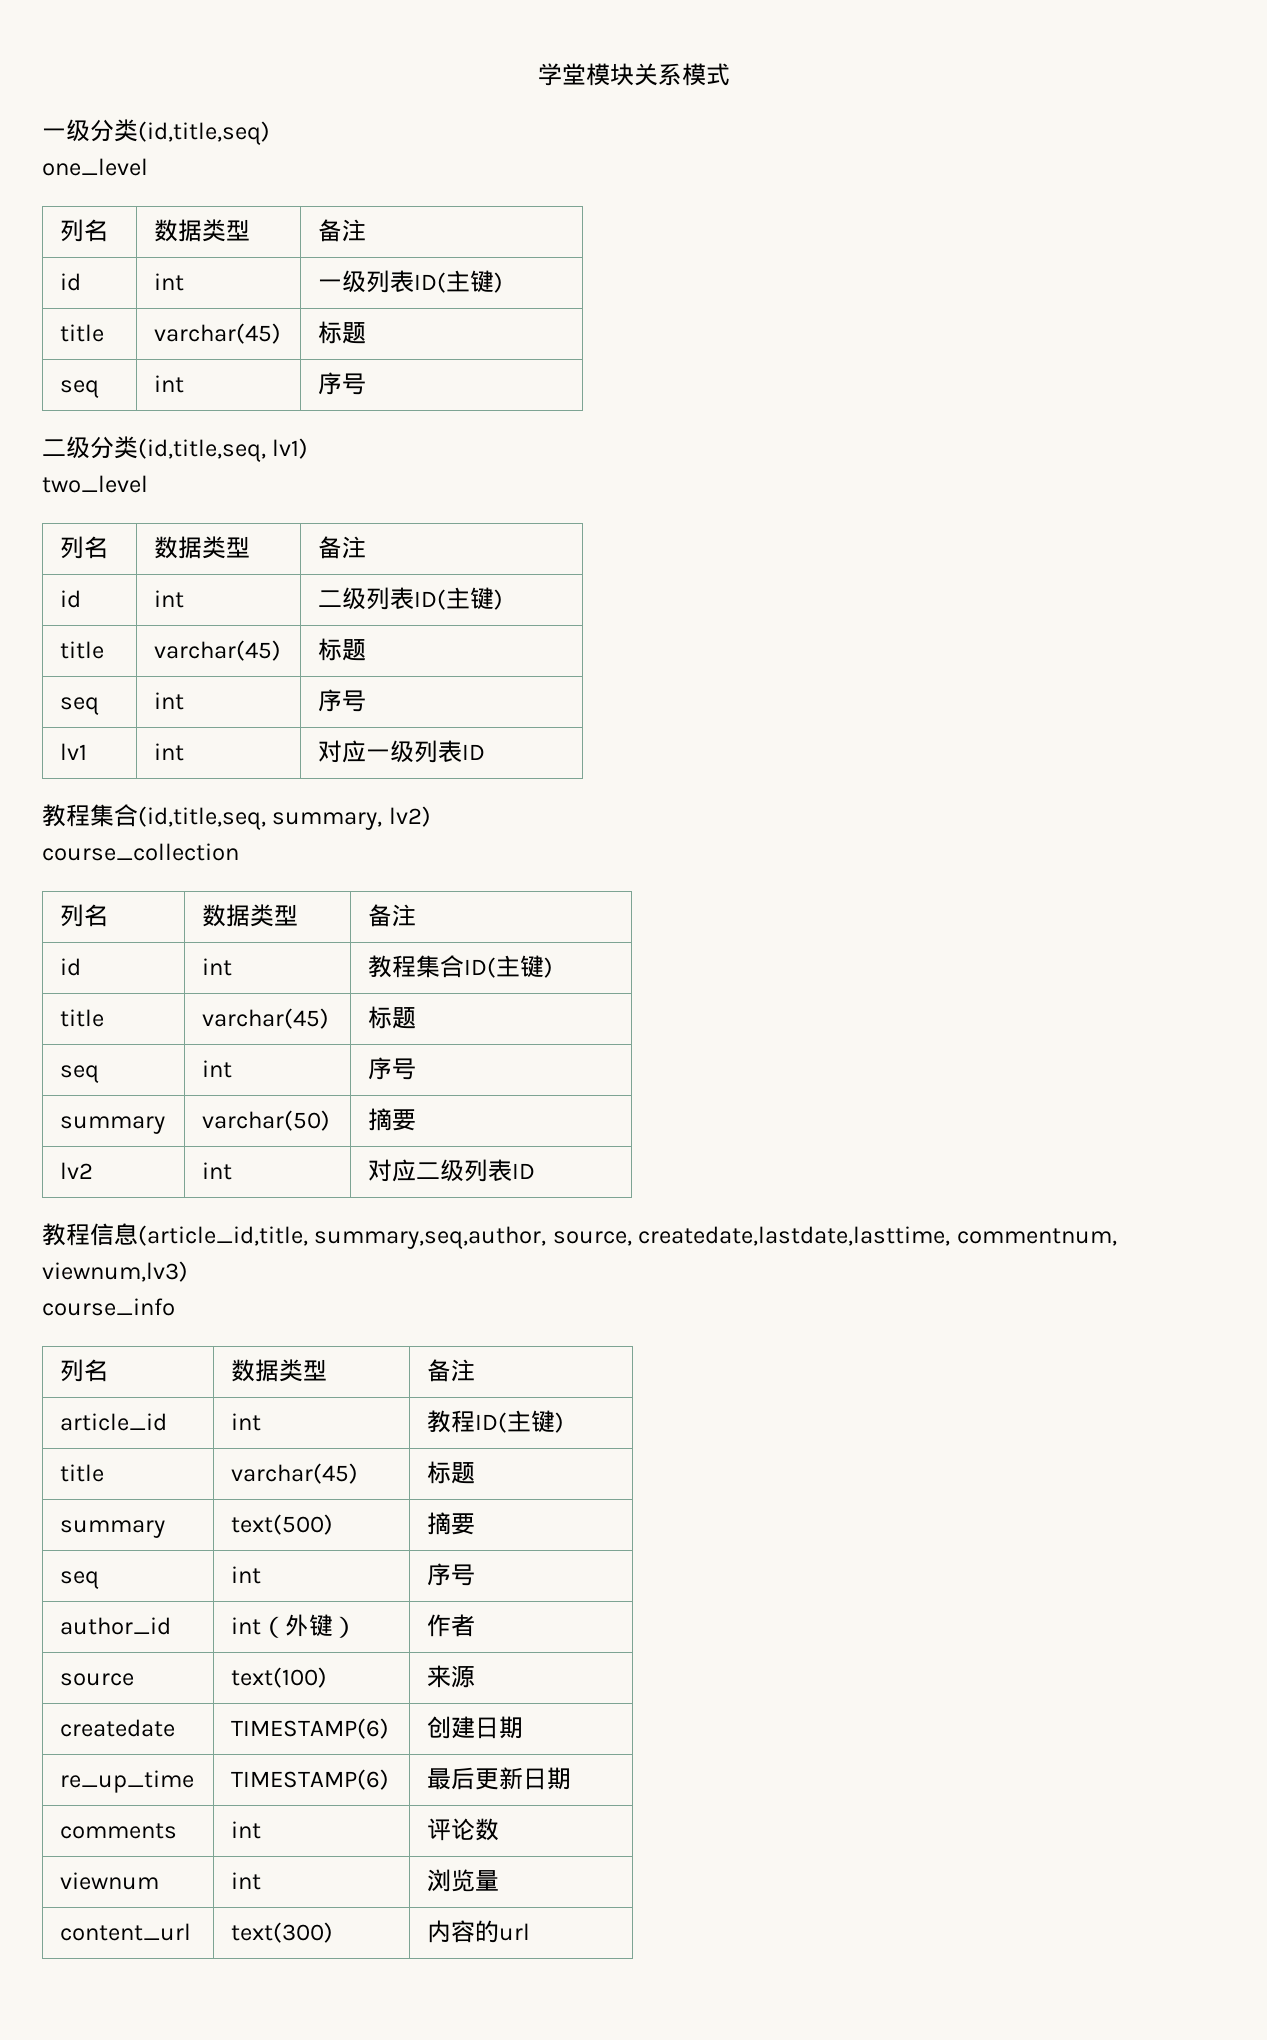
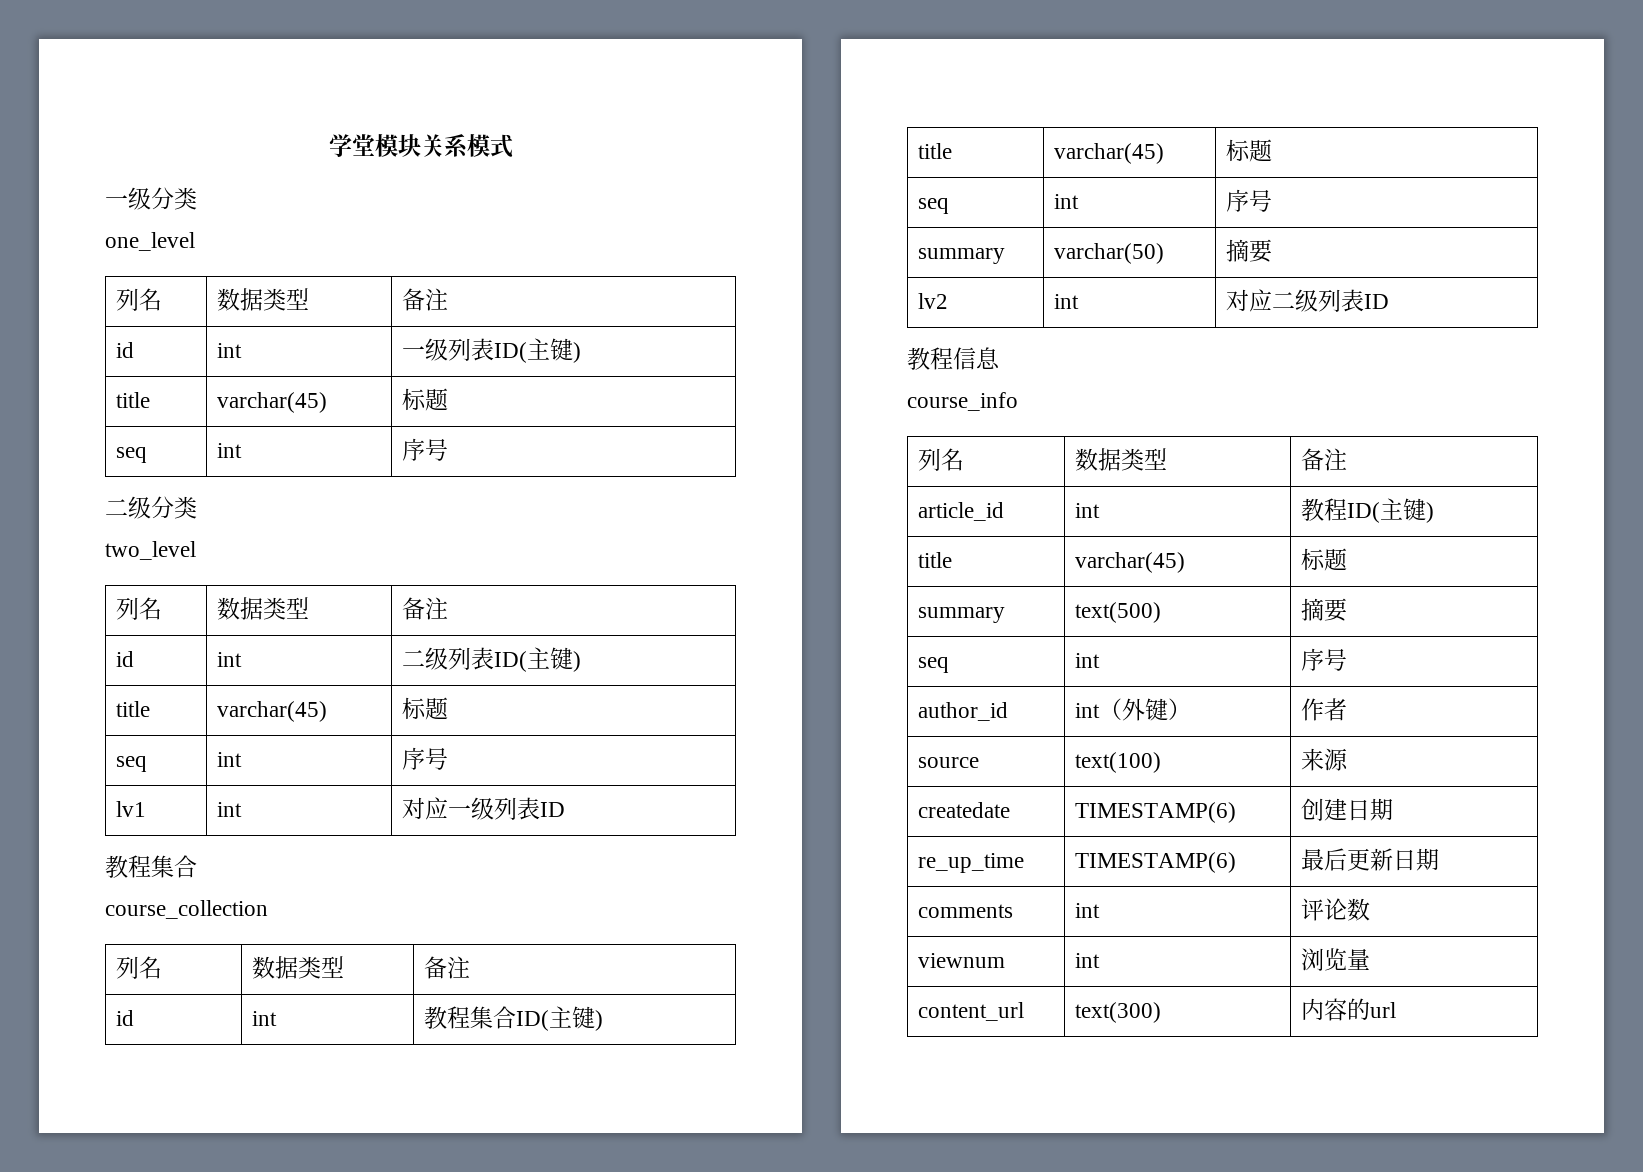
- 一级分类(id,title,seq)
+ 一级分类
- 二级分类(id,title,seq, lv1)
+ 二级分类
  lv1 | int | 对应一级列表ID
- 教程集合(id,title,seq, summary, lv2)
+ 教程集合
- 教程信息(article_id,title, summary,seq,author, source, createdate,lastdate,lasttime, commentnum, viewnum,lv3)
+ 教程信息

